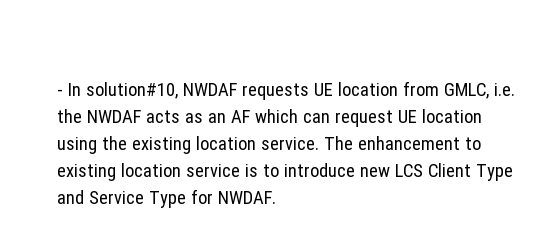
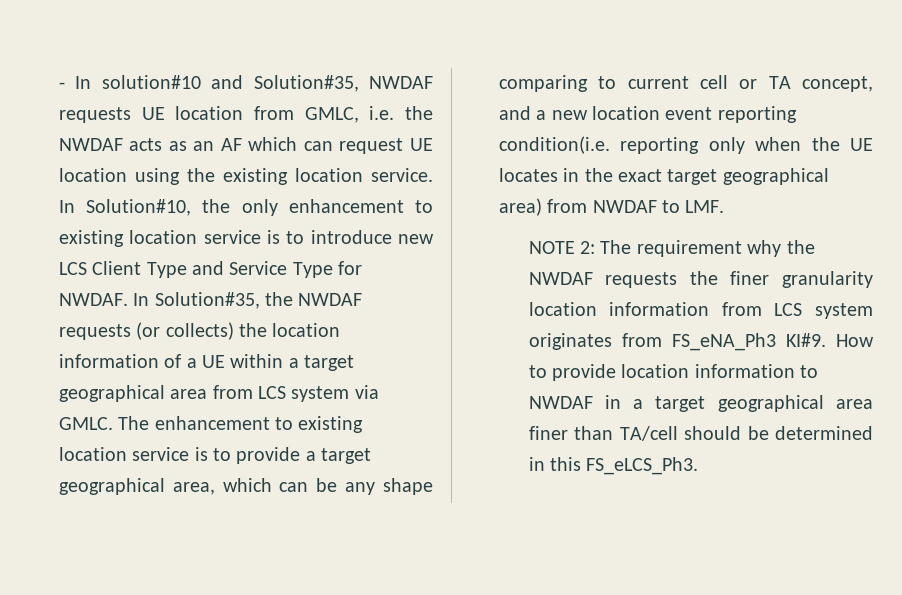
- - In solution#10, NWDAF requests UE location from GMLC, i.e. the NWDAF acts as an AF which can request UE location using the existing location service.
+ - In solution#10 and Solution#35, NWDAF requests UE location from GMLC, i.e. the NWDAF acts as an AF which can request UE location using the existing location service.
- The enhancement to existing location service is to introduce new LCS Client Type and Service Type for NWDAF.
+ In Solution#10, the only enhancement to existing location service is to introduce new LCS Client Type and Service Type for NWDAF.
+ In Solution#35, the NWDAF requests (or collects) the location information of a UE within a target geographical area from LCS system via GMLC. The enhancement to existing location service is to provide a target geographical area, which can be any shape comparing to current cell or TA concept, and a new location event reporting condition(i.e. reporting only when the UE locates in the exact target geographical area) from NWDAF to LMF.
+ NOTE 2: The requirement why the NWDAF requests the finer granularity location information from LCS system originates from FS_eNA_Ph3 KI#9. How to provide location information to NWDAF in a target geographical area finer than TA/cell should be determined in this FS_eLCS_Ph3.

